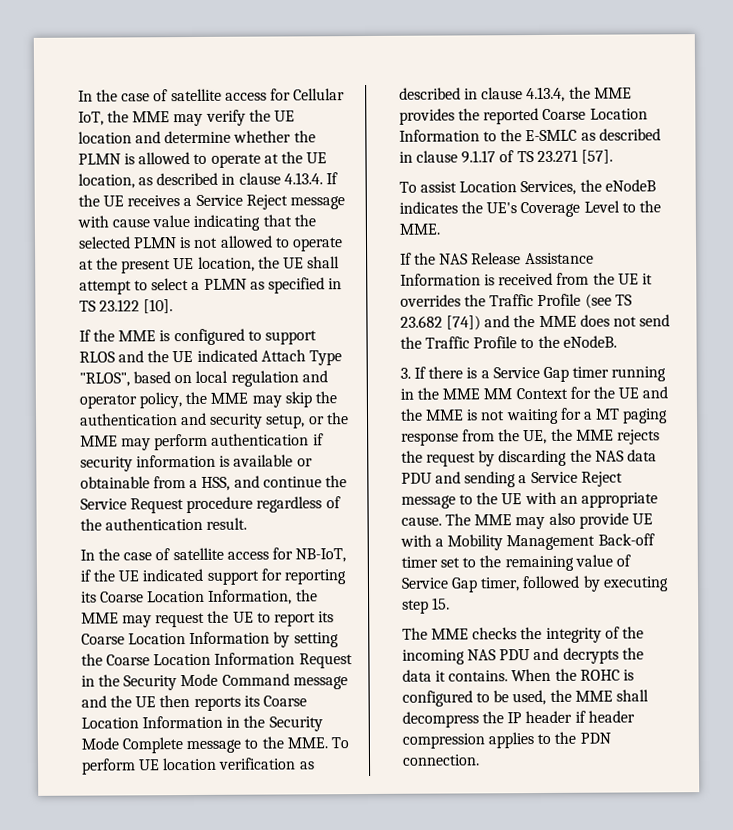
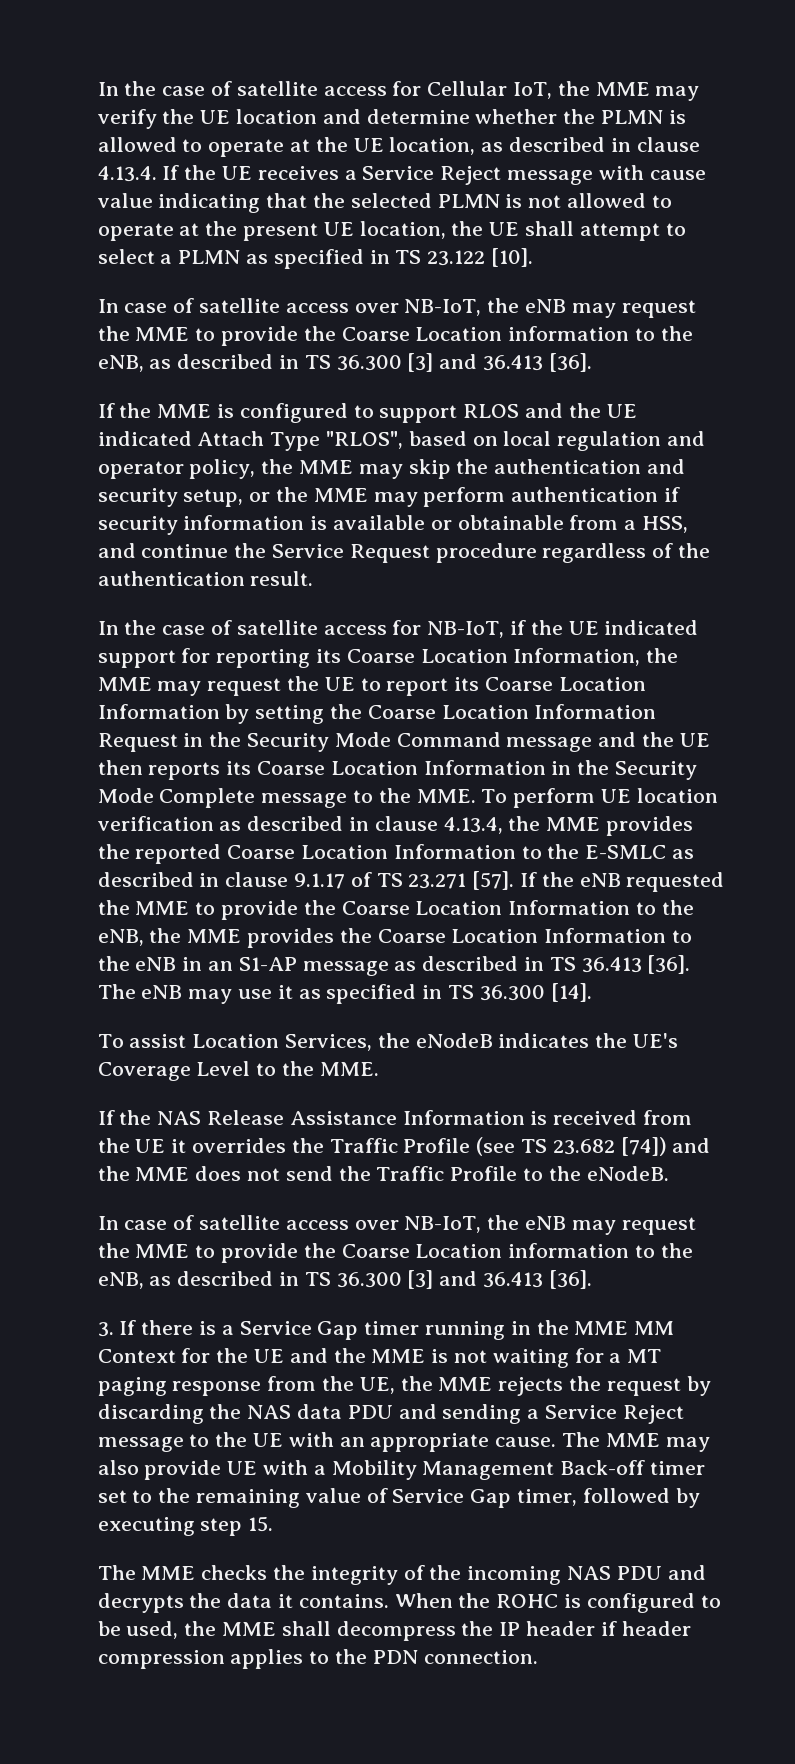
  In the case of satellite access for Cellular IoT, the MME may verify the UE location and determine whether the PLMN is allowed to operate at the UE location, as described in clause 4.13.4. If the UE receives a Service Reject message with cause value indicating that the selected PLMN is not allowed to operate at the present UE location, the UE shall attempt to select a PLMN as specified in TS 23.122 [10].
+ In case of satellite access over NB-IoT, the eNB may request the MME to provide the Coarse Location information to the eNB, as described in TS 36.300 [3] and 36.413 [36].
+ If the eNB requested the MME to provide the Coarse Location Information to the eNB, the MME provides the Coarse Location Information to the eNB in an S1-AP message as described in TS 36.413 [36]. The eNB may use it as specified in TS 36.300 [14].
  If the NAS Release Assistance Information is received from the UE it overrides the Traffic Profile (see TS 23.682 [74]) and the MME does not send the Traffic Profile to the eNodeB.
+ In case of satellite access over NB-IoT, the eNB may request the MME to provide the Coarse Location information to the eNB, as described in TS 36.300 [3] and 36.413 [36].

